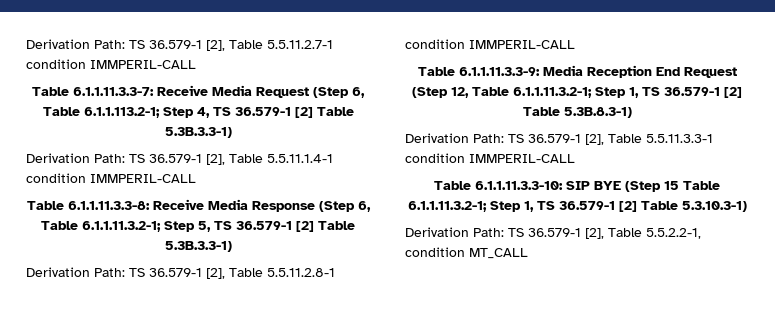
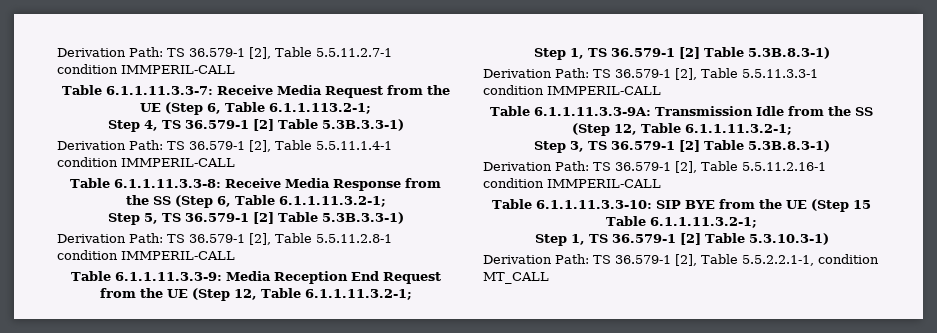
- Table 6.1.1.11.3.3-7: Receive Media Request (Step 6, Table 6.1.1.113.2-1; Step 4, TS 36.579-1 [2] Table 5.3B.3.3-1)
+ Table 6.1.1.11.3.3-7: Receive Media Request from the UE (Step 6, Table 6.1.1.113.2-1;
+ Step 4, TS 36.579-1 [2] Table 5.3B.3.3-1)
- Table 6.1.1.11.3.3-8: Receive Media Response (Step 6, Table 6.1.1.11.3.2-1; Step 5, TS 36.579-1 [2] Table 5.3B.3.3-1)
+ Table 6.1.1.11.3.3-8: Receive Media Response from the SS (Step 6, Table 6.1.1.11.3.2-1;
+ Step 5, TS 36.579-1 [2] Table 5.3B.3.3-1)
- Table 6.1.1.11.3.3-9: Media Reception End Request (Step 12, Table 6.1.1.11.3.2-1; Step 1, TS 36.579-1 [2] Table 5.3B.8.3-1)
+ Table 6.1.1.11.3.3-9: Media Reception End Request from the UE (Step 12, Table 6.1.1.11.3.2-1;
+ Step 1, TS 36.579-1 [2] Table 5.3B.8.3-1)
+ Table 6.1.1.11.3.3-9A: Transmission Idle from the SS (Step 12, Table 6.1.1.11.3.2-1;
+ Step 3, TS 36.579-1 [2] Table 5.3B.8.3-1)
+ Derivation Path: TS 36.579-1 [2], Table 5.5.11.2.16-1 condition IMMPERIL-CALL
- Table 6.1.1.11.3.3-10: SIP BYE (Step 15 Table 6.1.1.11.3.2-1; Step 1, TS 36.579-1 [2] Table 5.3.10.3-1)
+ Table 6.1.1.11.3.3-10: SIP BYE from the UE (Step 15 Table 6.1.1.11.3.2-1;
+ Step 1, TS 36.579-1 [2] Table 5.3.10.3-1)
- Derivation Path: TS 36.579-1 [2], Table 5.5.2.2-1, condition MT_CALL
+ Derivation Path: TS 36.579-1 [2], Table 5.5.2.2.1-1, condition MT_CALL

